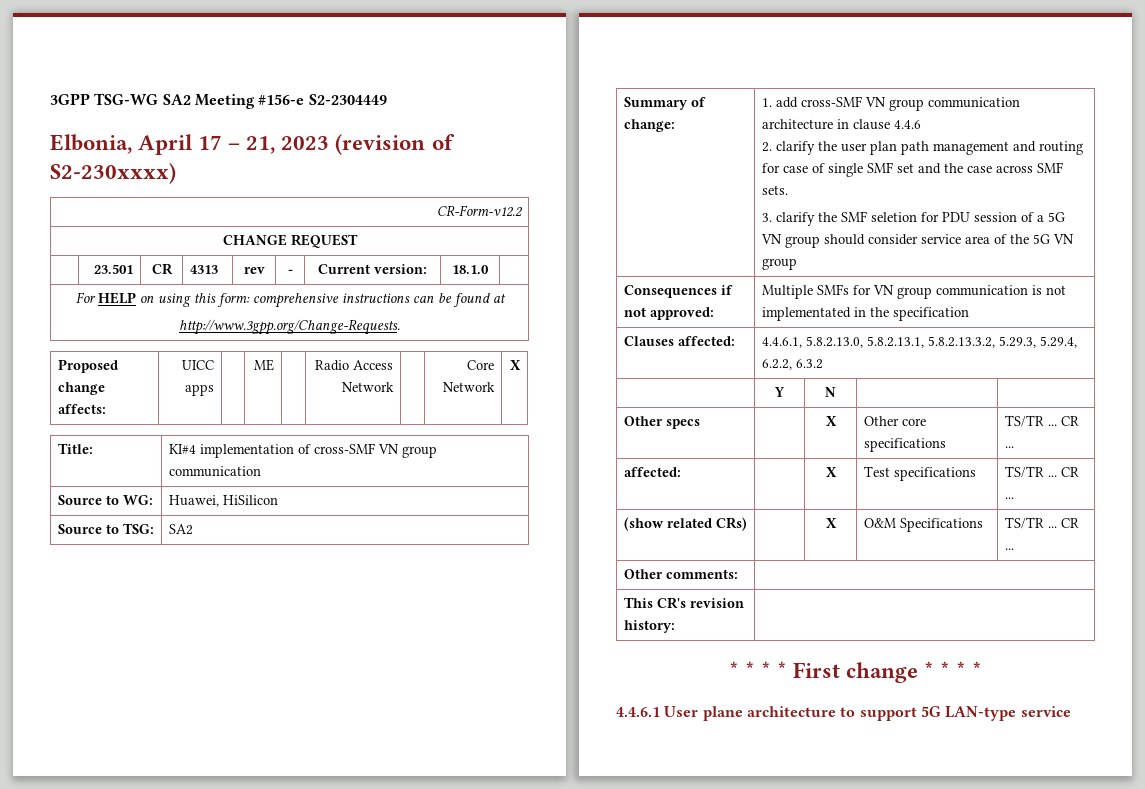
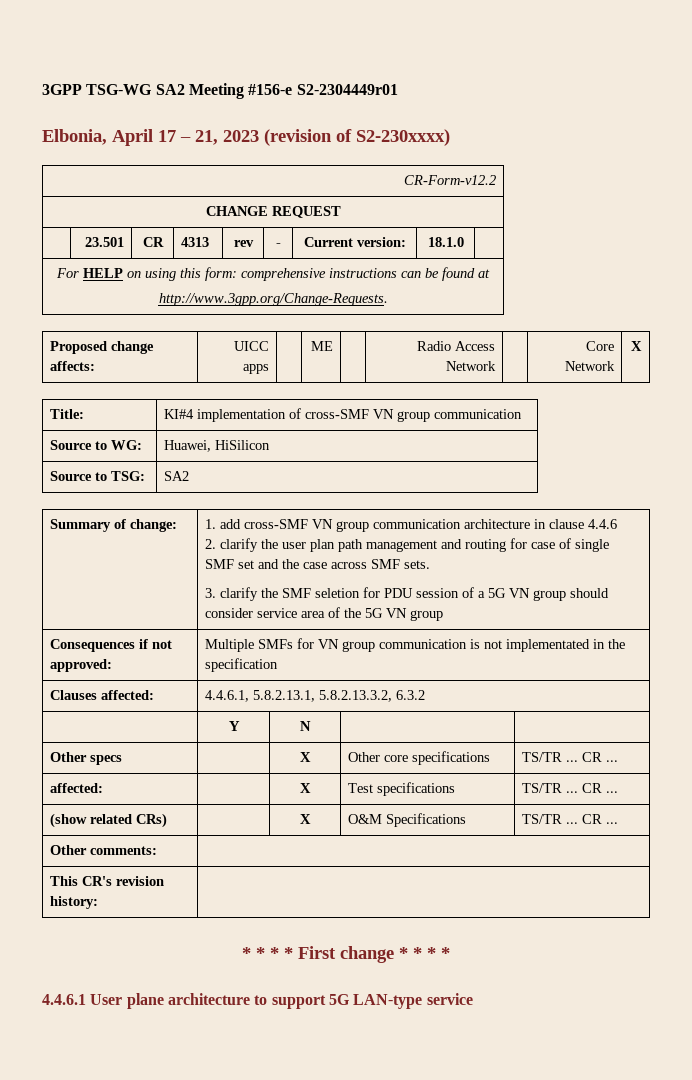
- 3GPP TSG-WG SA2 Meeting #156-e S2-2304449
+ 3GPP TSG-WG SA2 Meeting #156-e S2-2304449r01
- Clauses affected: | 4.4.6.1, 5.8.2.13.0, 5.8.2.13.1, 5.8.2.13.3.2, 5.29.3, 5.29.4, 6.2.2, 6.3.2
+ Clauses affected: | 4.4.6.1, 5.8.2.13.1, 5.8.2.13.3.2, 6.3.2

